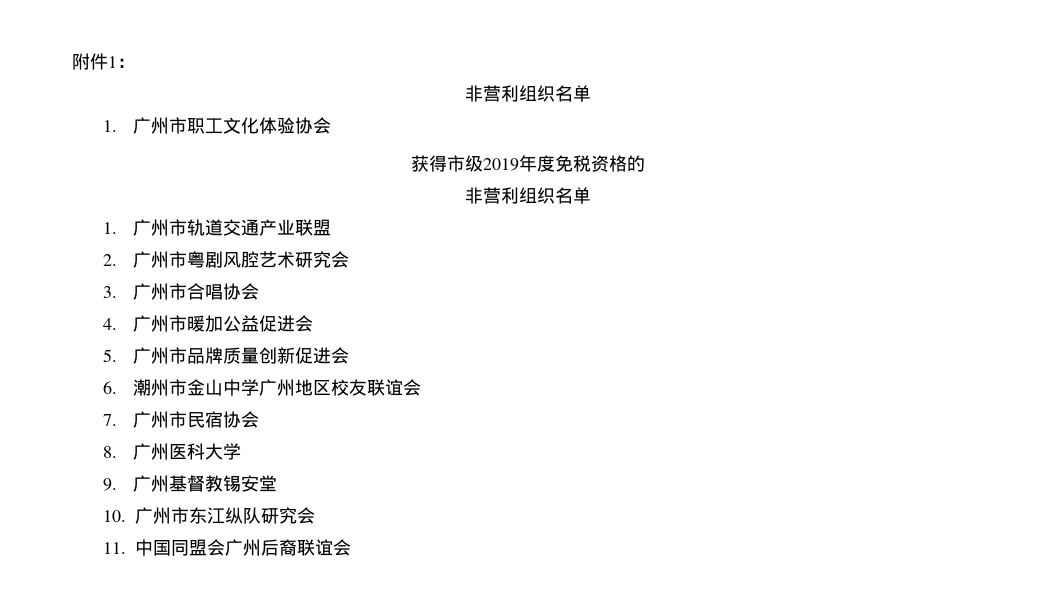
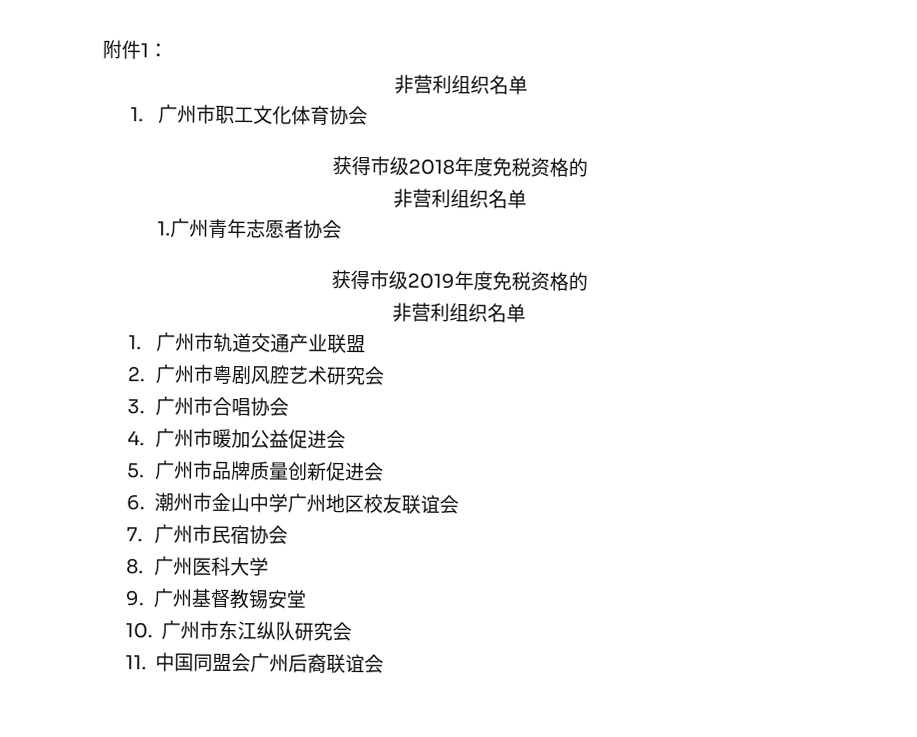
- 1.广州市职工文化体验协会
+ 1.广州市职工文化体育协会
+ 获得市级2018年度免税资格的
+ 非营利组织名单
+ 1.广州青年志愿者协会

